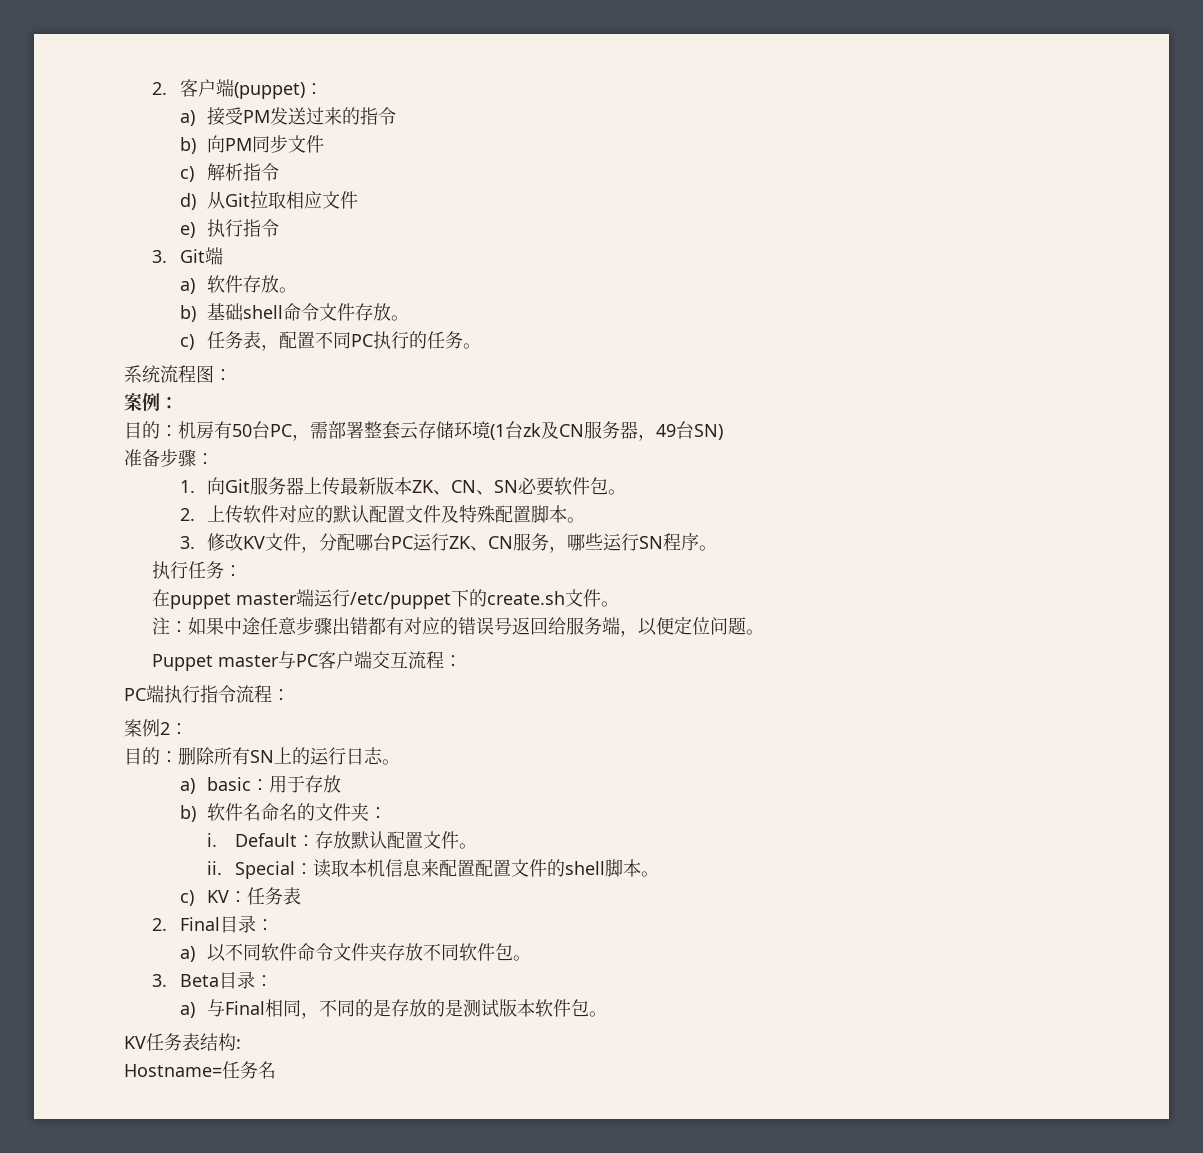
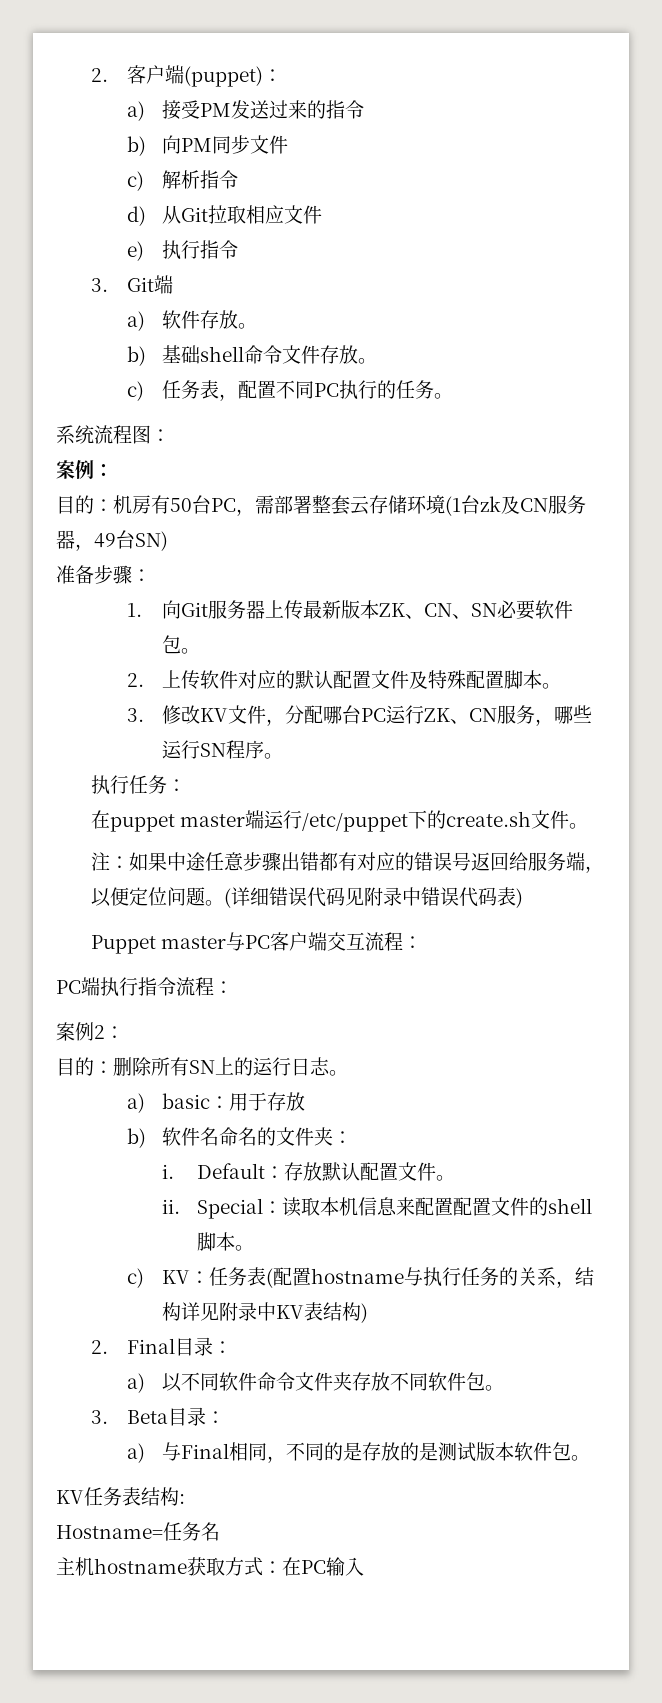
+ (详细错误代码见附录中错误代码表)
- c) KV：任务表
+ c) KV：任务表(配置hostname与执行任务的关系，结构详见附录中KV表结构)
+ 主机hostname获取方式：在PC输入

